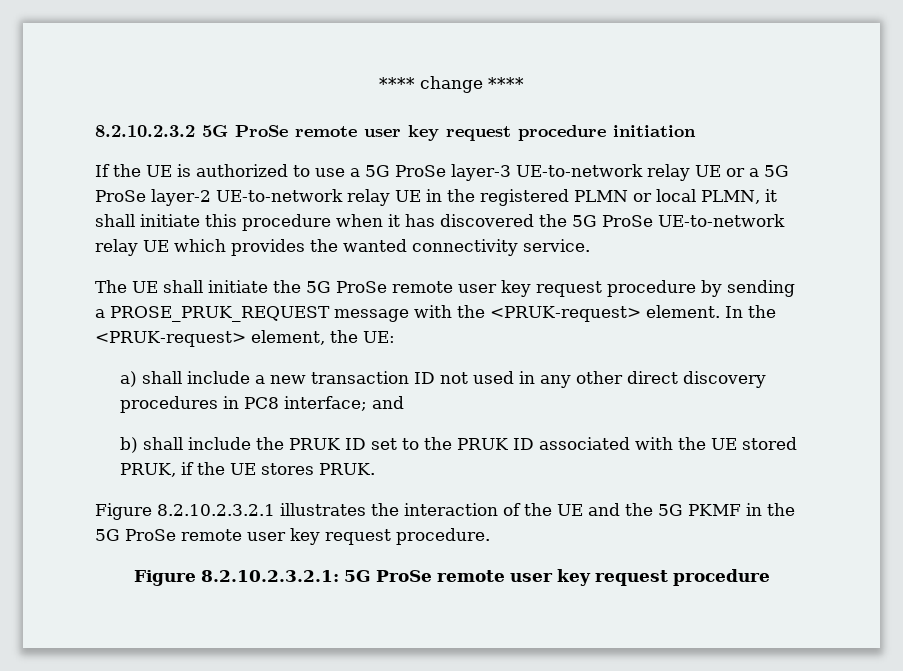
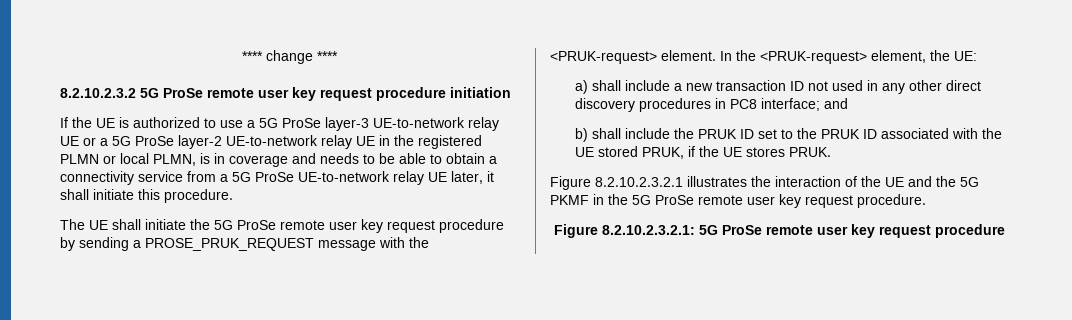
- If the UE is authorized to use a 5G ProSe layer-3 UE-to-network relay UE or a 5G ProSe layer-2 UE-to-network relay UE in the registered PLMN or local PLMN, it shall initiate this procedure when it has discovered the 5G ProSe UE-to-network relay UE which provides the wanted connectivity service.
+ If the UE is authorized to use a 5G ProSe layer-3 UE-to-network relay UE or a 5G ProSe layer-2 UE-to-network relay UE in the registered PLMN or local PLMN, is in coverage and needs to be able to obtain a connectivity service from a 5G ProSe UE-to-network relay UE later, it shall initiate this procedure.

